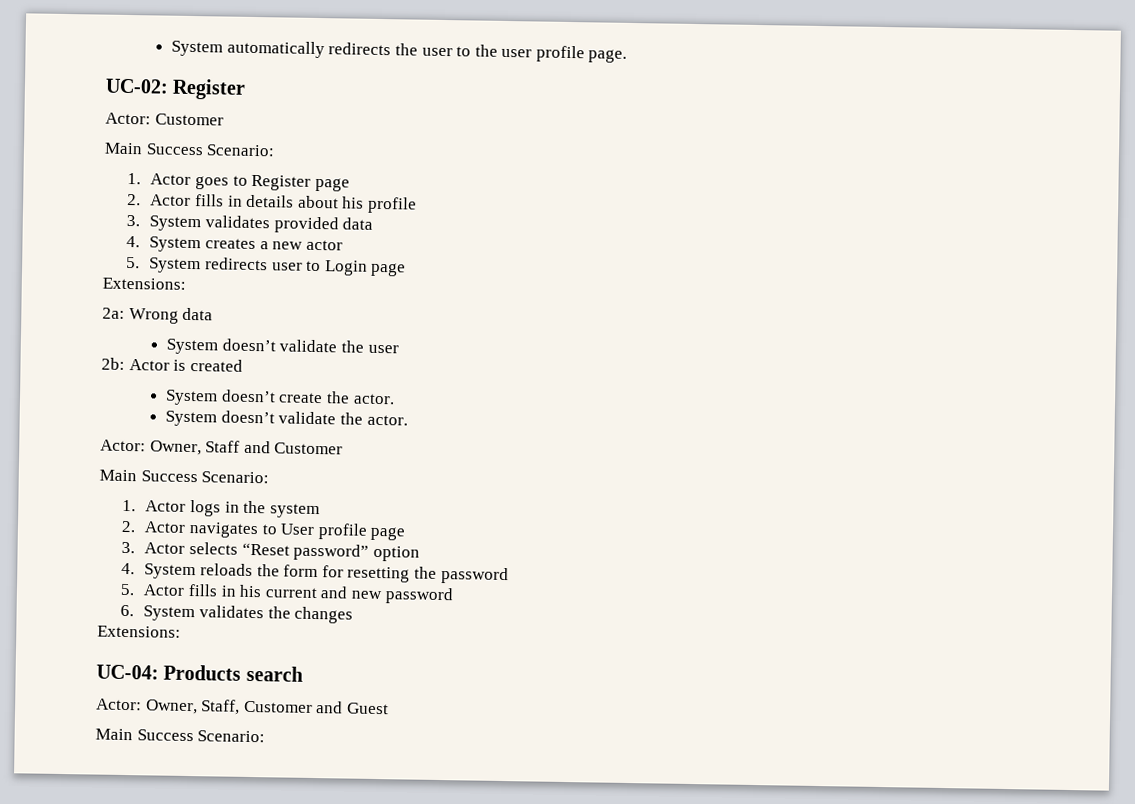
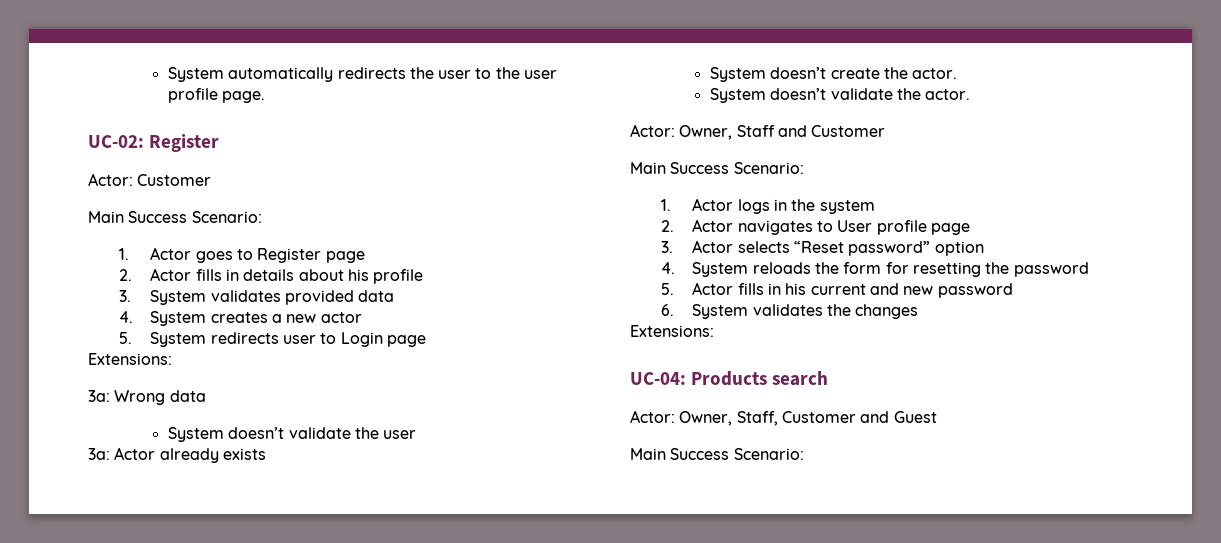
- 2a: Wrong data
+ 3a: Wrong data
- 2b: Actor is created
+ 3a: Actor already exists

